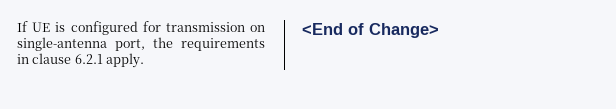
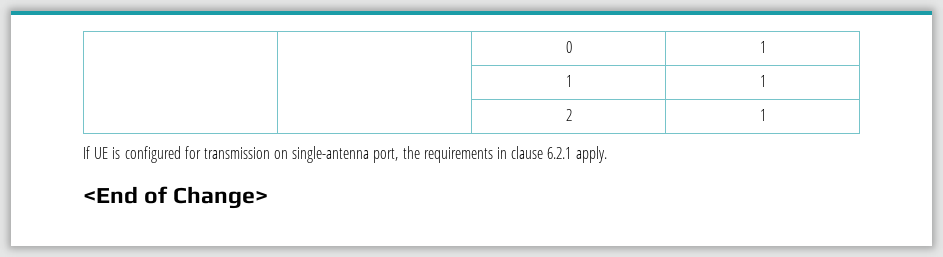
+ | | 0 | 1
+ | | 1 | 1
+ | | 2 | 1

